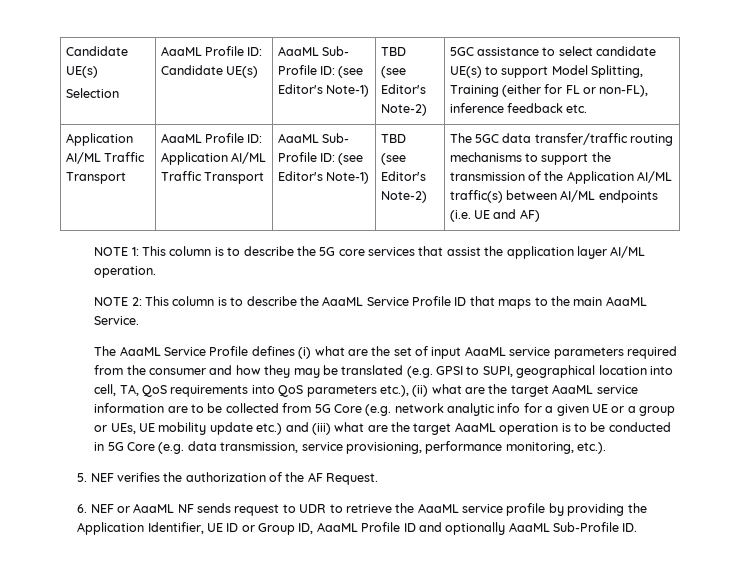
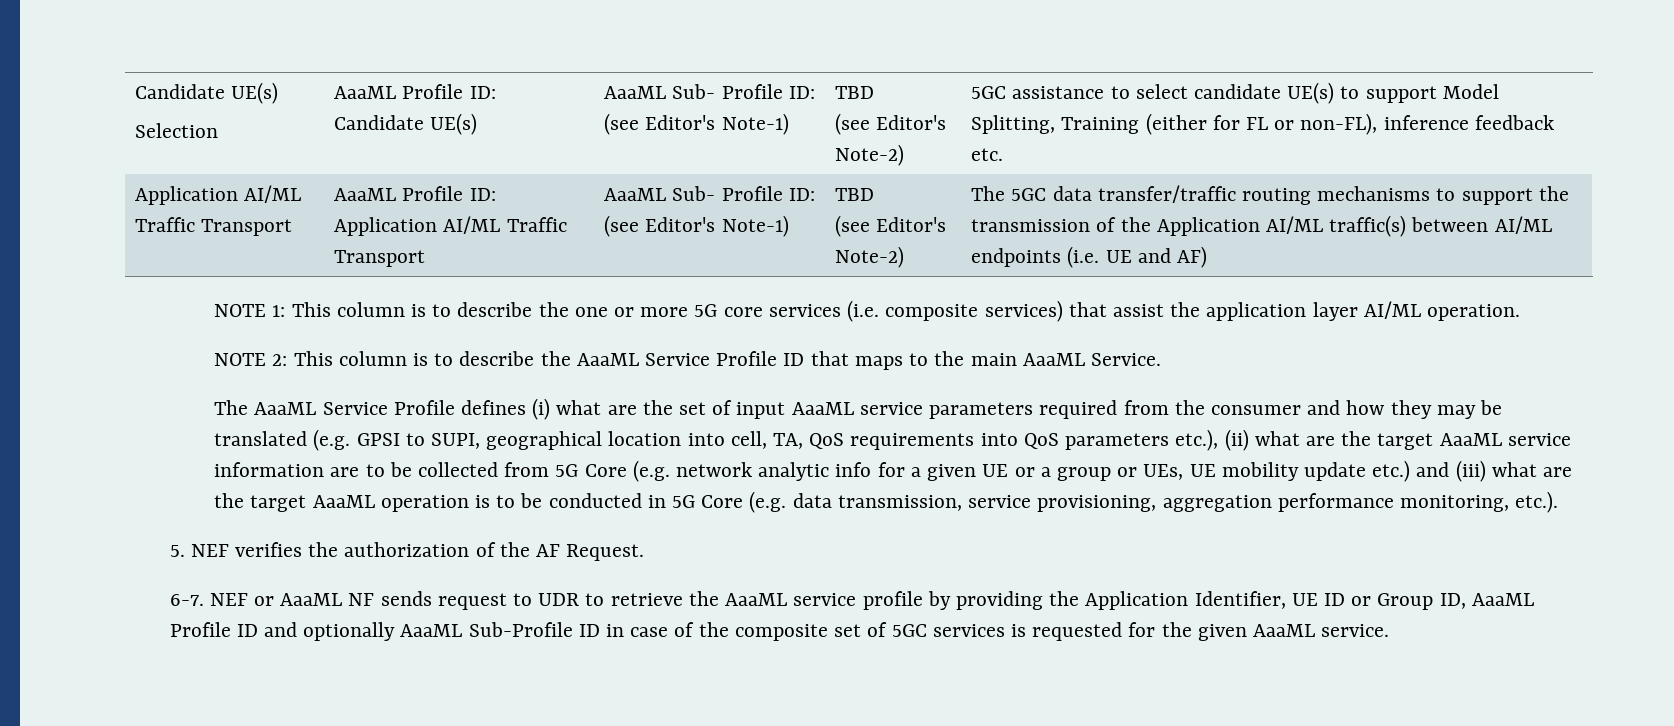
- NOTE 1: This column is to describe the 5G core services that assist the application layer AI/ML operation.
+ NOTE 1: This column is to describe the one or more 5G core services (i.e. composite services) that assist the application layer AI/ML operation.
- The AaaML Service Profile defines (i) what are the set of input AaaML service parameters required from the consumer and how they may be translated (e.g. GPSI to SUPI, geographical location into cell, TA, QoS requirements into QoS parameters etc.), (ii) what are the target AaaML service information are to be collected from 5G Core (e.g. network analytic info for a given UE or a group or UEs, UE mobility update etc.) and (iii) what are the target AaaML operation is to be conducted in 5G Core (e.g. data transmission, service provisioning, performance monitoring, etc.).
+ The AaaML Service Profile defines (i) what are the set of input AaaML service parameters required from the consumer and how they may be translated (e.g. GPSI to SUPI, geographical location into cell, TA, QoS requirements into QoS parameters etc.), (ii) what are the target AaaML service information are to be collected from 5G Core (e.g. network analytic info for a given UE or a group or UEs, UE mobility update etc.) and (iii) what are the target AaaML operation is to be conducted in 5G Core (e.g. data transmission, service provisioning, aggregation performance monitoring, etc.).
- 6. NEF or AaaML NF sends request to UDR to retrieve the AaaML service profile by providing the Application Identifier, UE ID or Group ID, AaaML Profile ID and optionally AaaML Sub-Profile ID.
+ 6-7. NEF or AaaML NF sends request to UDR to retrieve the AaaML service profile by providing the Application Identifier, UE ID or Group ID, AaaML Profile ID and optionally AaaML Sub-Profile ID in case of the composite set of 5GC services is requested for the given AaaML service.

